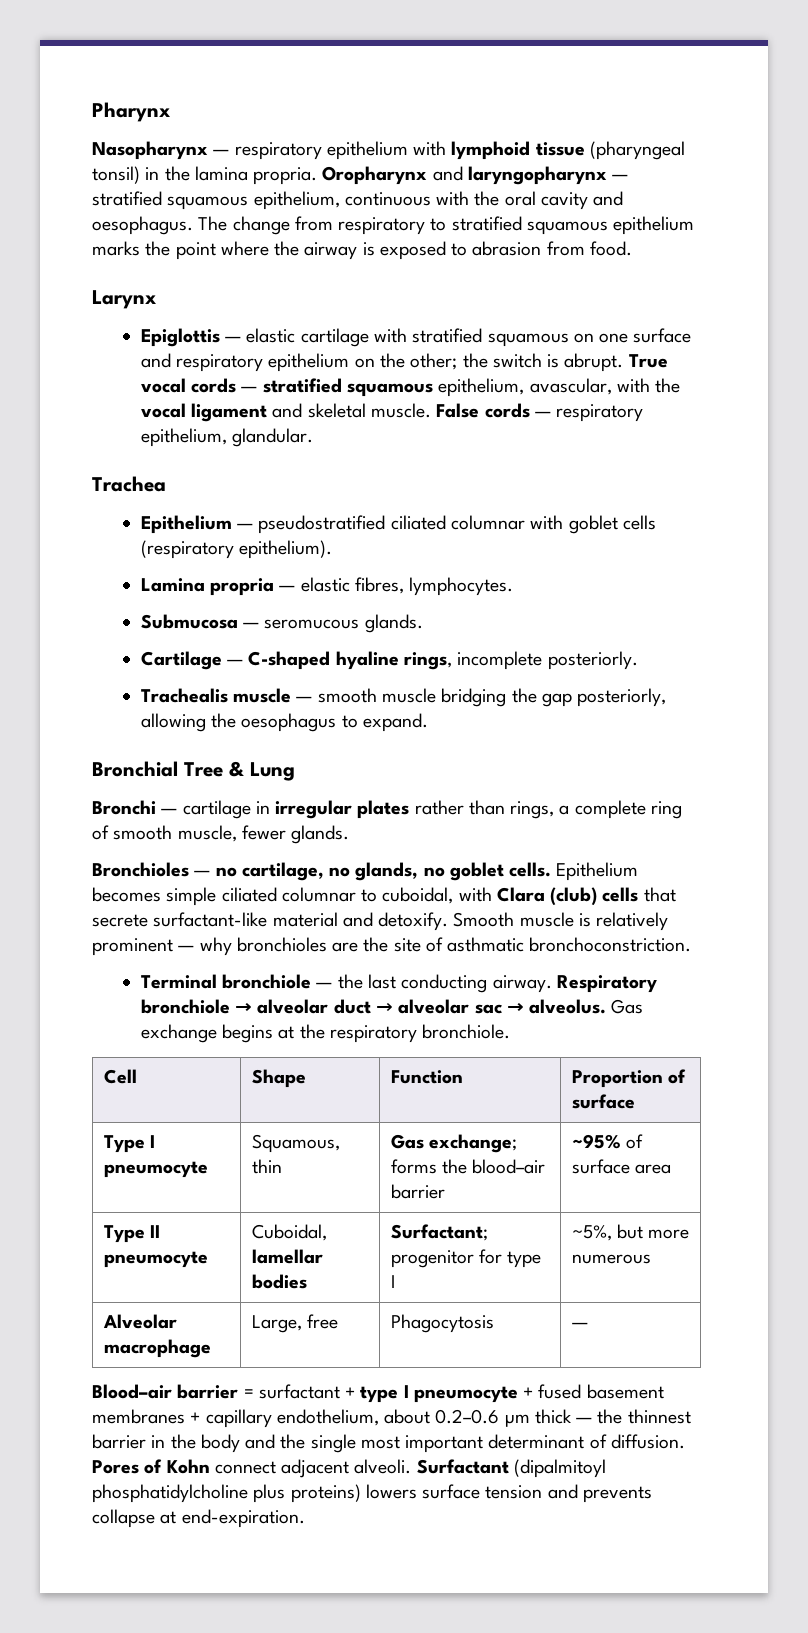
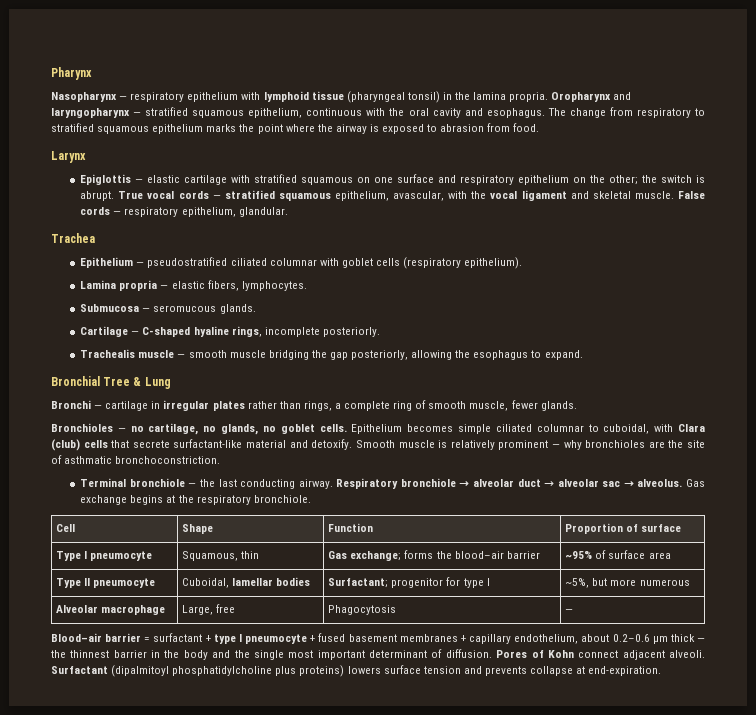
- Oropharynx and laryngopharynx — stratified squamous epithelium, continuous with the oral cavity and oesophagus.
+ Oropharynx and laryngopharynx — stratified squamous epithelium, continuous with the oral cavity and esophagus.
- Lamina propria — elastic fibres, lymphocytes.
+ Lamina propria — elastic fibers, lymphocytes.
- Trachealis muscle — smooth muscle bridging the gap posteriorly, allowing the oesophagus to expand.
+ Trachealis muscle — smooth muscle bridging the gap posteriorly, allowing the esophagus to expand.

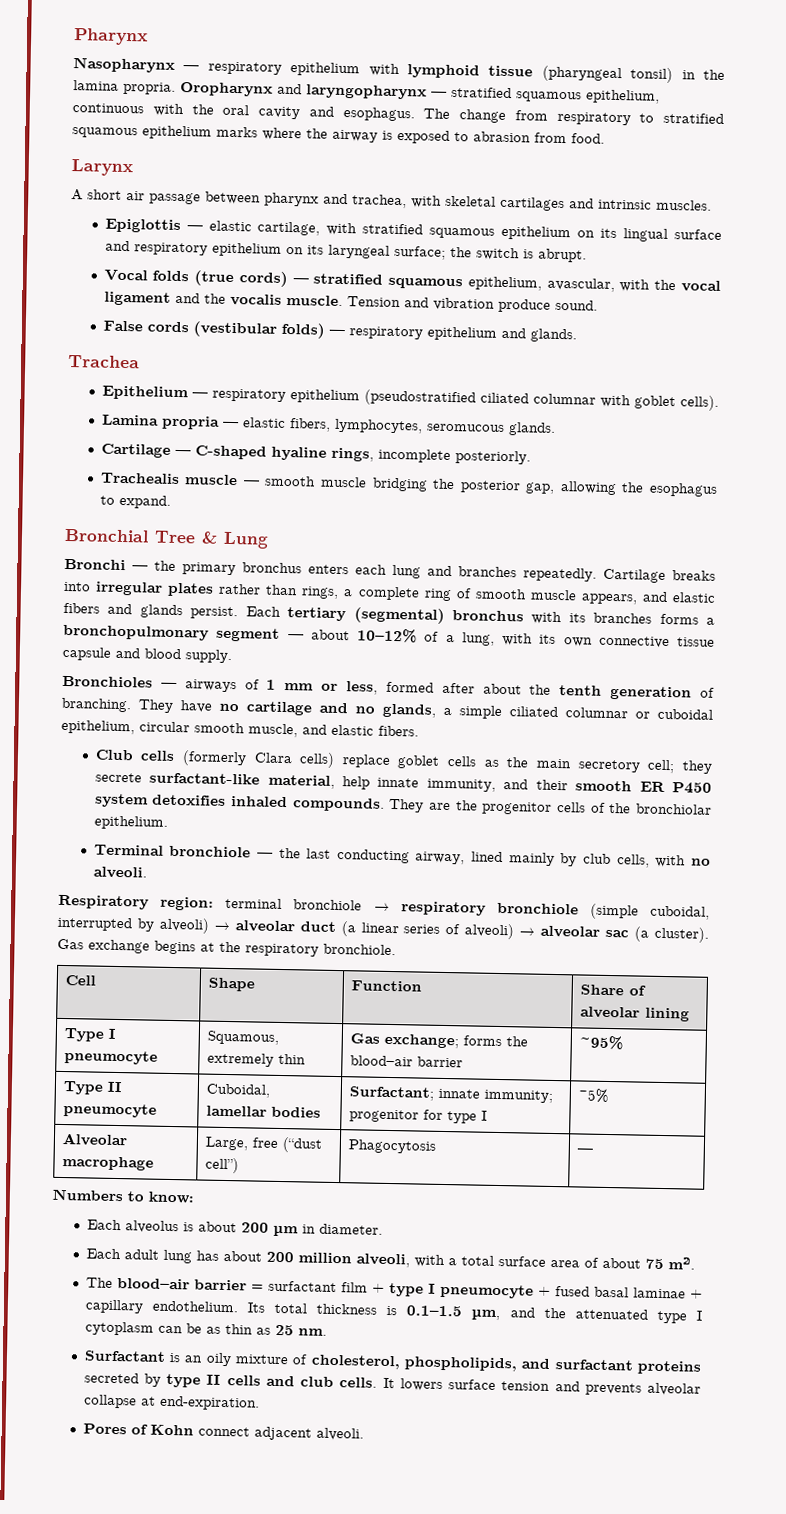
- The change from respiratory to stratified squamous epithelium marks the point where the airway is exposed to abrasion from food.
+ The change from respiratory to stratified squamous epithelium marks where the airway is exposed to abrasion from food.
+ A short air passage between pharynx and trachea, with skeletal cartilages and intrinsic muscles.
- Epiglottis — elastic cartilage with stratified squamous on one surface and respiratory epithelium on the other; the switch is abrupt. True vocal cords — stratified squamous epithelium, avascular, with the vocal ligament and skeletal muscle. False cords — respiratory epithelium, glandular.
+ Epiglottis — elastic cartilage, with stratified squamous epithelium on its lingual surface and respiratory epithelium on its laryngeal surface; the switch is abrupt.
+ Vocal folds (true cords) — stratified squamous epithelium, avascular, with the vocal ligament and the vocalis muscle. Tension and vibration produce sound.
+ False cords (vestibular folds) — respiratory epithelium and glands.
- Epithelium — pseudostratified ciliated columnar with goblet cells (respiratory epithelium).
+ Epithelium — respiratory epithelium (pseudostratified ciliated columnar with goblet cells).
- Lamina propria — elastic fibers, lymphocytes.
- Submucosa — seromucous glands.
+ Lamina propria — elastic fibers, lymphocytes, seromucous glands.
- Trachealis muscle — smooth muscle bridging the gap posteriorly, allowing the esophagus to expand.
+ Trachealis muscle — smooth muscle bridging the posterior gap, allowing the esophagus to expand.
- Bronchi — cartilage in irregular plates rather than rings, a complete ring of smooth muscle, fewer glands.
- Bronchioles — no cartilage, no glands, no goblet cells. Epithelium becomes simple ciliated columnar to cuboidal, with Clara (club) cells that secrete surfactant-like material and detoxify. Smooth muscle is relatively prominent — why bronchioles are the site of asthmatic bronchoconstriction.
+ Bronchi — the primary bronchus enters each lung and branches repeatedly. Cartilage breaks into irregular plates rather than rings, a complete ring of smooth muscle appears, and elastic fibers and glands persist. Each tertiary (segmental) bronchus with its branches forms a bronchopulmonary segment — about 10–12% of a lung, with its own connective tissue capsule and blood supply.
+ Bronchioles — airways of 1 mm or less, formed after about the tenth generation of branching. They have no cartilage and no glands, a simple ciliated columnar or cuboidal epithelium, circular smooth muscle, and elastic fibers.
+ Club cells (formerly Clara cells) replace goblet cells as the main secretory cell; they secrete surfactant-like material, help innate immunity, and their smooth ER P450 system detoxifies inhaled compounds. They are the progenitor cells of the bronchiolar epithelium.
- Terminal bronchiole — the last conducting airway. Respiratory bronchiole → alveolar duct → alveolar sac → alveolus.
+ Terminal bronchiole — the last conducting airway, lined mainly by club cells, with no alveoli.
+ Respiratory region: terminal bronchiole → respiratory bronchiole (simple cuboidal, interrupted by alveoli) → alveolar duct (a linear series of alveoli) → alveolar sac (a cluster).
- Cell | Shape | Function | Proportion of surface
+ Cell | Shape | Function | Share of alveolar lining
- Type I pneumocyte | Squamous, thin | Gas exchange; forms the blood–air barrier | ~95% of surface area
+ Type I pneumocyte | Squamous, extremely thin | Gas exchange; forms the blood–air barrier | ~95%
- Type II pneumocyte | Cuboidal, lamellar bodies | Surfactant; progenitor for type I | ~5%, but more numerous
+ Type II pneumocyte | Cuboidal, lamellar bodies | Surfactant; innate immunity; progenitor for type I | ~5%
- Alveolar macrophage | Large, free | Phagocytosis | —
+ Alveolar macrophage | Large, free (“dust cell”) | Phagocytosis | —
- Blood–air barrier = surfactant + type I pneumocyte + fused basement membranes + capillary endothelium, about 0.2–0.6 µm thick — the thinnest barrier in the body and the single most important determinant of diffusion. Pores of Kohn connect adjacent alveoli. Surfactant (dipalmitoyl phosphatidylcholine plus proteins) lowers surface tension and prevents collapse at end-expiration.
+ Numbers to know:
+ Each alveolus is about 200 µm in diameter.
+ Each adult lung has about 200 million alveoli, with a total surface area of about 75 m².
+ The blood–air barrier = surfactant film + type I pneumocyte + fused basal laminae + capillary endothelium. Its total thickness is 0.1–1.5 µm, and the attenuated type I cytoplasm can be as thin as 25 nm.
+ Surfactant is an oily mixture of cholesterol, phospholipids, and surfactant proteins secreted by type II cells and club cells. It lowers surface tension and prevents alveolar collapse at end-expiration.
+ Pores of Kohn connect adjacent alveoli.

